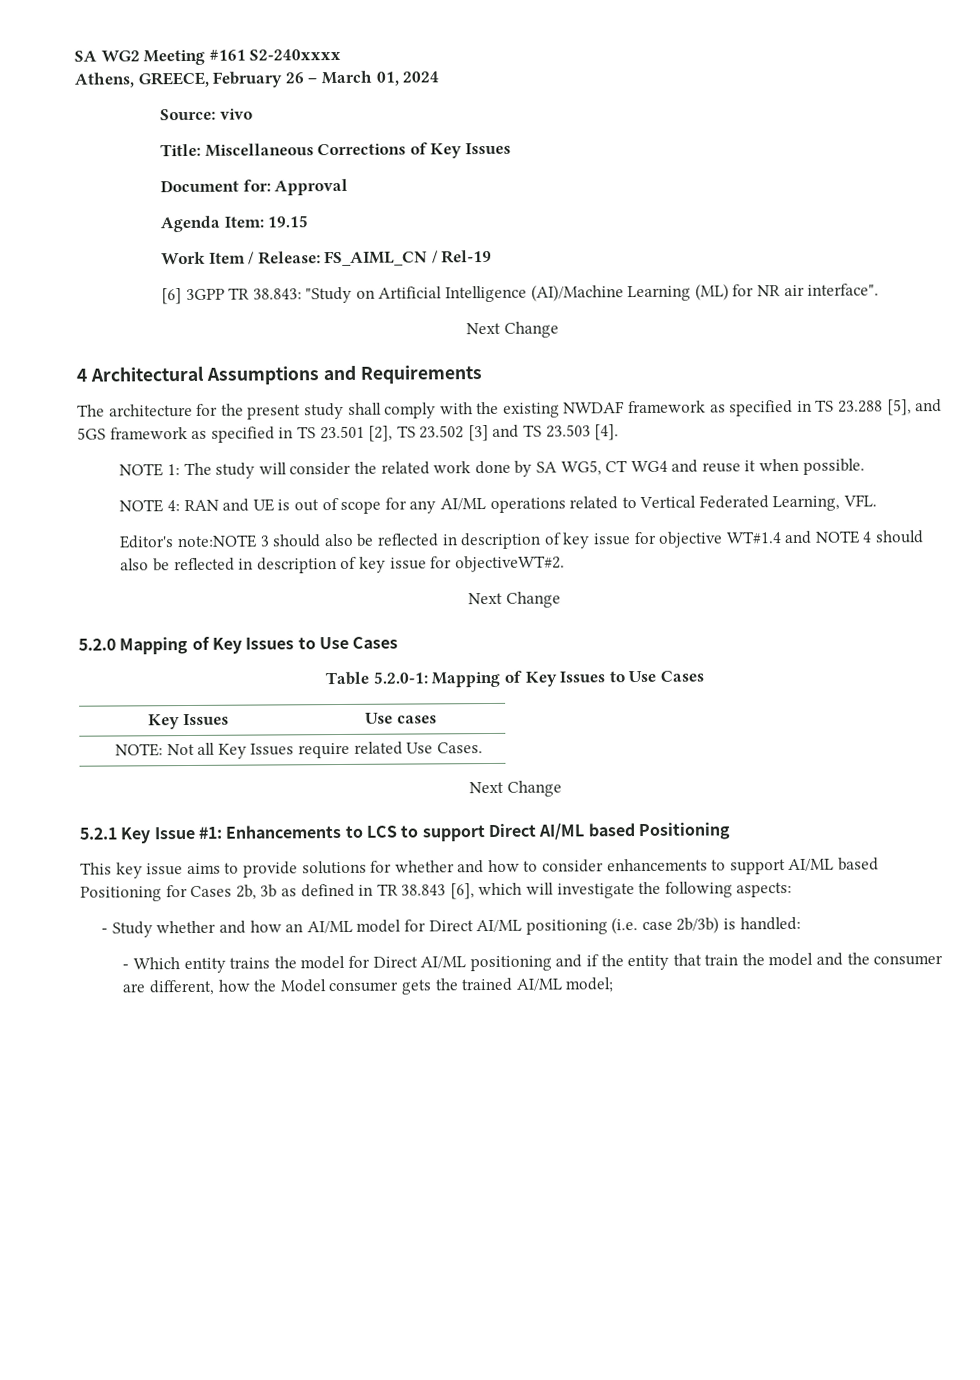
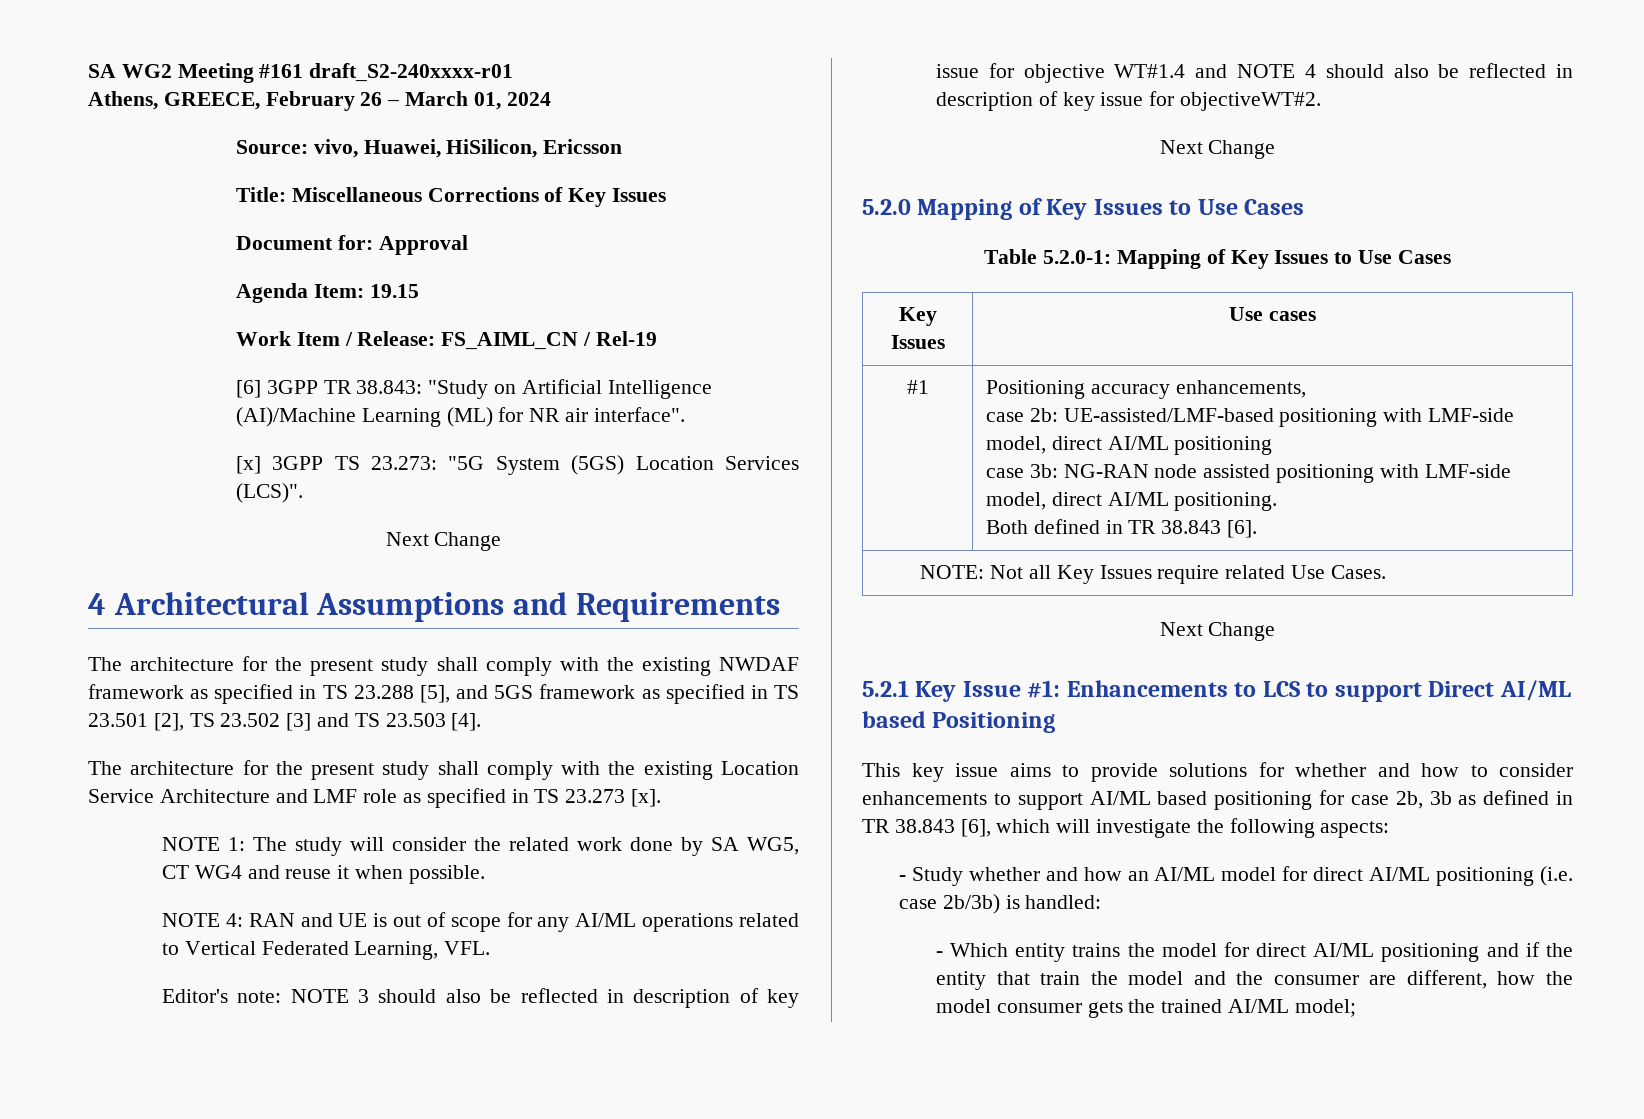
- SA WG2 Meeting #161 S2-240xxxx
+ SA WG2 Meeting #161 draft_S2-240xxxx-r01
- Source: vivo
+ Source: vivo, Huawei, HiSilicon, Ericsson
+ [x] 3GPP TS 23.273: "5G System (5GS) Location Services (LCS)".
+ The architecture for the present study shall comply with the existing Location Service Architecture and LMF role as specified in TS 23.273 [x].
- Editor's note:NOTE 3 should also be reflected in description of key issue for objective WT#1.4 and NOTE 4 should also be reflected in description of key issue for objectiveWT#2.
+ Editor's note: NOTE 3 should also be reflected in description of key issue for objective WT#1.4 and NOTE 4 should also be reflected in description of key issue for objectiveWT#2.
+ #1 | Positioning accuracy enhancements,
+ case 2b: UE-assisted/LMF-based positioning with LMF-side model, direct AI/ML positioning
+ case 3b: NG-RAN node assisted positioning with LMF-side model, direct AI/ML positioning.
+ Both defined in TR 38.843 [6].
- This key issue aims to provide solutions for whether and how to consider enhancements to support AI/ML based Positioning for Cases 2b, 3b as defined in TR 38.843 [6], which will investigate the following aspects:
+ This key issue aims to provide solutions for whether and how to consider enhancements to support AI/ML based positioning for case 2b, 3b as defined in TR 38.843 [6], which will investigate the following aspects:
- - Study whether and how an AI/ML model for Direct AI/ML positioning (i.e. case 2b/3b) is handled:
+ - Study whether and how an AI/ML model for direct AI/ML positioning (i.e. case 2b/3b) is handled:
- - Which entity trains the model for Direct AI/ML positioning and if the entity that train the model and the consumer are different, how the Model consumer gets the trained AI/ML model;
+ - Which entity trains the model for direct AI/ML positioning and if the entity that train the model and the consumer are different, how the model consumer gets the trained AI/ML model;

